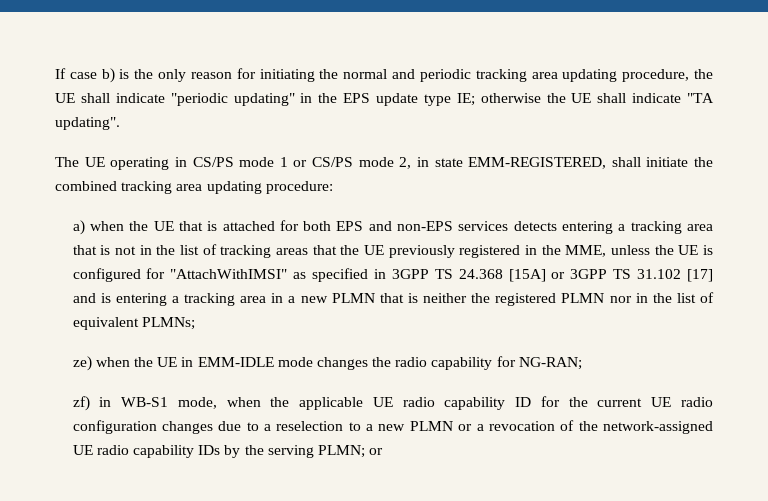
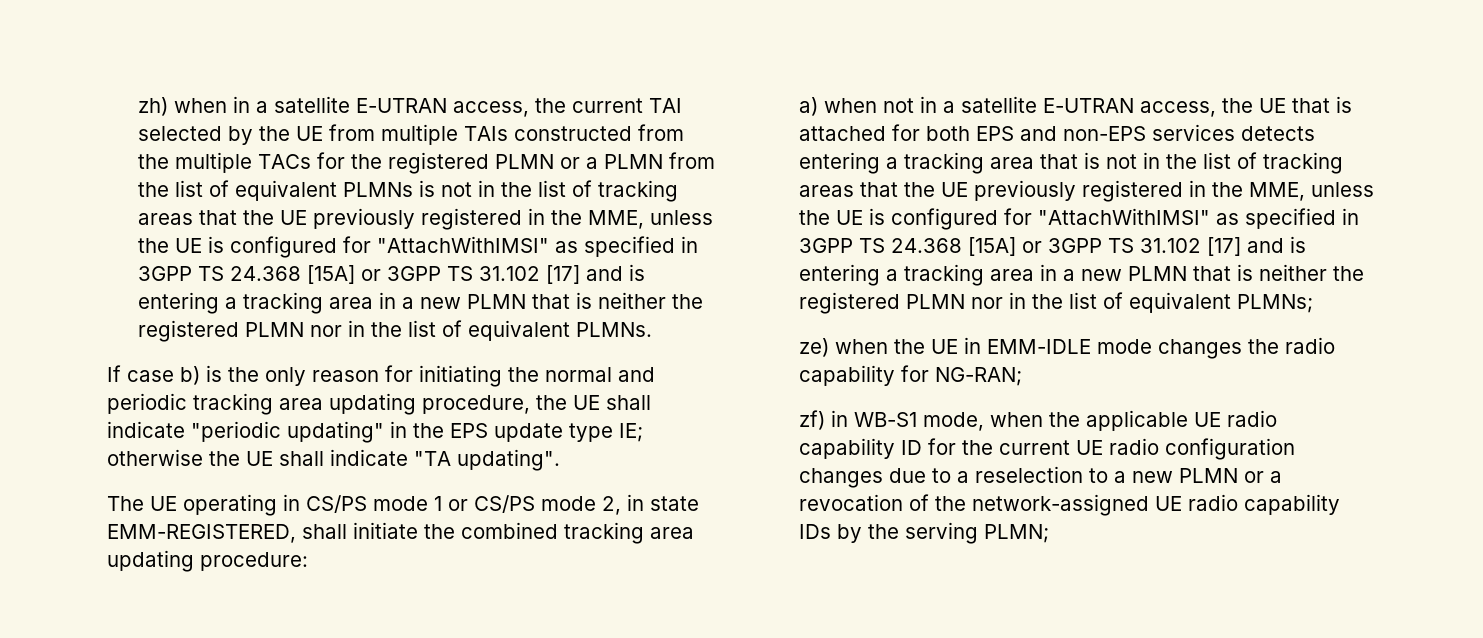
+ zh) when in a satellite E-UTRAN access, the current TAI selected by the UE from multiple TAIs constructed from the multiple TACs for the registered PLMN or a PLMN from the list of equivalent PLMNs is not in the list of tracking areas that the UE previously registered in the MME, unless the UE is configured for "AttachWithIMSI" as specified in 3GPP TS 24.368 [15A] or 3GPP TS 31.102 [17] and is entering a tracking area in a new PLMN that is neither the registered PLMN nor in the list of equivalent PLMNs.
- a) when the UE that is attached for both EPS and non-EPS services detects entering a tracking area that is not in the list of tracking areas that the UE previously registered in the MME, unless the UE is configured for "AttachWithIMSI" as specified in 3GPP TS 24.368 [15A] or 3GPP TS 31.102 [17] and is entering a tracking area in a new PLMN that is neither the registered PLMN nor in the list of equivalent PLMNs;
+ a) when not in a satellite E-UTRAN access, the UE that is attached for both EPS and non-EPS services detects entering a tracking area that is not in the list of tracking areas that the UE previously registered in the MME, unless the UE is configured for "AttachWithIMSI" as specified in 3GPP TS 24.368 [15A] or 3GPP TS 31.102 [17] and is entering a tracking area in a new PLMN that is neither the registered PLMN nor in the list of equivalent PLMNs;
- zf) in WB-S1 mode, when the applicable UE radio capability ID for the current UE radio configuration changes due to a reselection to a new PLMN or a revocation of the network-assigned UE radio capability IDs by the serving PLMN; or
+ zf) in WB-S1 mode, when the applicable UE radio capability ID for the current UE radio configuration changes due to a reselection to a new PLMN or a revocation of the network-assigned UE radio capability IDs by the serving PLMN;

